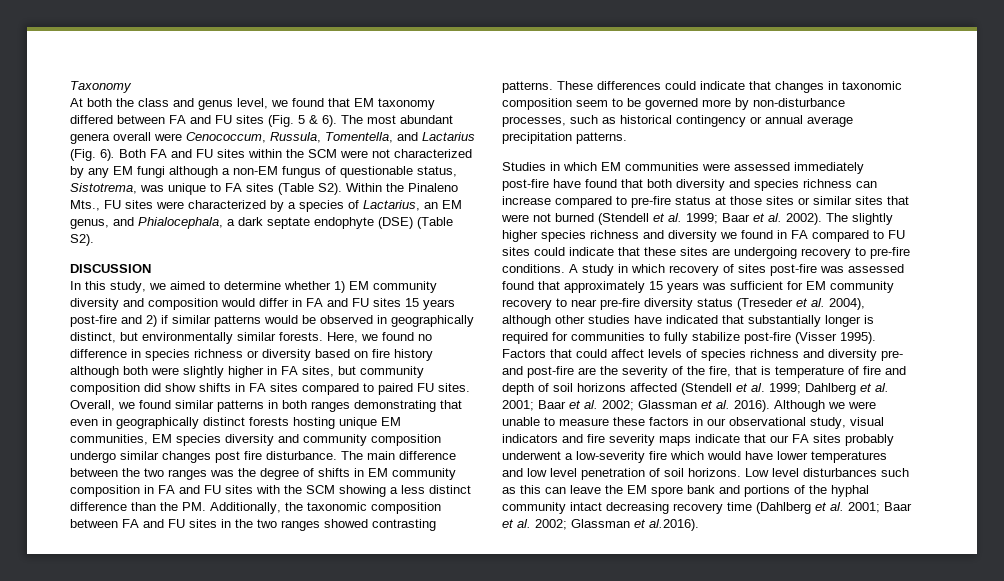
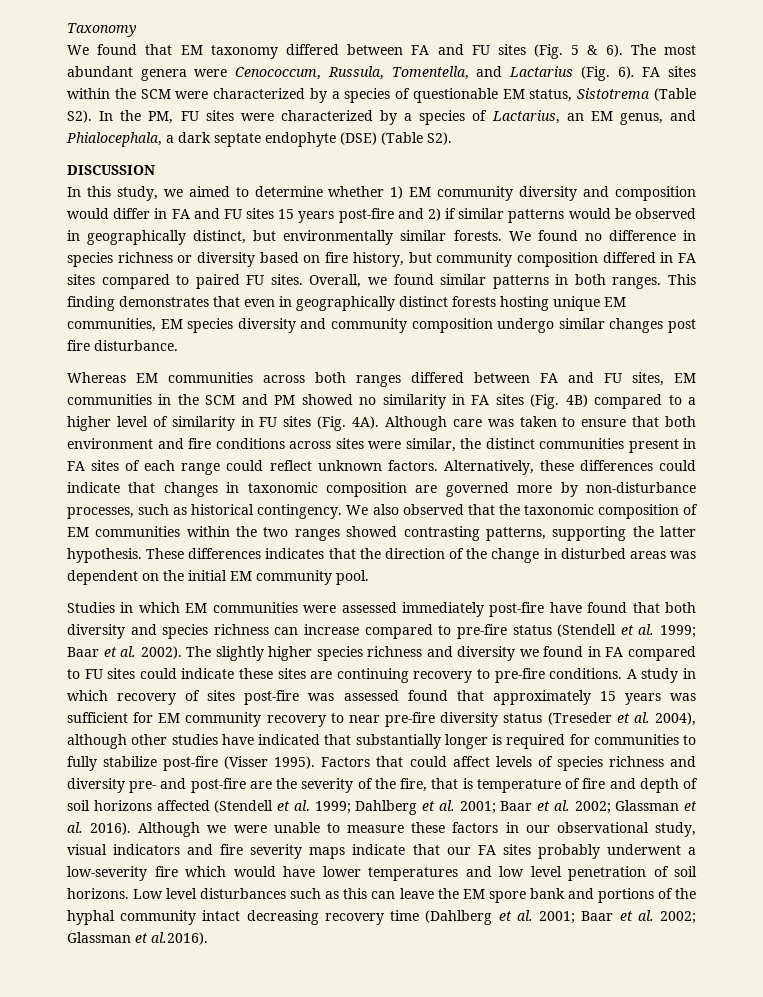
- At both the class and genus level, we found that EM taxonomy differed between FA and FU sites (Fig. 5 & 6).
+ We found that EM taxonomy differed between FA and FU sites (Fig. 5 & 6).
- The most abundant genera overall were Cenococcum, Russula, Tomentella, and Lactarius (Fig. 6).
+ The most abundant genera were Cenococcum, Russula, Tomentella, and Lactarius (Fig. 6).
- Both FA and FU sites within the SCM were not characterized by any EM fungi although a non-EM fungus of questionable status, Sistotrema, was unique to FA sites (Table S2). Within the Pinaleno Mts., FU sites were characterized by a species of Lactarius, an EM genus, and Phialocephala, a dark septate endophyte (DSE) (Table S2).
+ FA sites within the SCM were characterized by a species of questionable EM status, Sistotrema (Table S2). In the PM, FU sites were characterized by a species of Lactarius, an EM genus, and Phialocephala, a dark septate endophyte (DSE) (Table S2).
- Here, we found no difference in species richness or diversity based on fire history although both were slightly higher in FA sites, but community composition did show shifts in FA sites compared to paired FU sites.
+ We found no difference in species richness or diversity based on fire history, but community composition differed in FA sites compared to paired FU sites.
- Overall, we found similar patterns in both ranges demonstrating that even in geographically distinct forests hosting unique EM communities, EM species diversity and community composition undergo similar changes post fire disturbance. The main difference between the two ranges was the degree of shifts in EM community composition in FA and FU sites with the SCM showing a less distinct difference than the PM. Additionally, the taxonomic composition between FA and FU sites in the two ranges showed contrasting patterns. These differences could indicate that changes in taxonomic composition seem to be governed more by non-disturbance processes, such as historical contingency or annual average precipitation patterns.
+ Overall, we found similar patterns in both ranges. This finding demonstrates that even in geographically distinct forests hosting unique EM communities, EM species diversity and community composition undergo similar changes post fire disturbance.
+ Whereas EM communities across both ranges differed between FA and FU sites, EM communities in the SCM and PM showed no similarity in FA sites (Fig. 4B) compared to a higher level of similarity in FU sites (Fig. 4A). Although care was taken to ensure that both environment and fire conditions across sites were similar, the distinct communities present in FA sites of each range could reflect unknown factors. Alternatively, these differences could indicate that changes in taxonomic composition are governed more by non-disturbance processes, such as historical contingency. We also observed that the taxonomic composition of EM communities within the two ranges showed contrasting patterns, supporting the latter hypothesis. These differences indicates that the direction of the change in disturbed areas was dependent on the initial EM community pool.
- Studies in which EM communities were assessed immediately post-fire have found that both diversity and species richness can increase compared to pre-fire status at those sites or similar sites that were not burned (Stendell et al. 1999; Baar et al. 2002).
+ Studies in which EM communities were assessed immediately post-fire have found that both diversity and species richness can increase compared to pre-fire status (Stendell et al. 1999; Baar et al. 2002).
- The slightly higher species richness and diversity we found in FA compared to FU sites could indicate that these sites are undergoing recovery to pre-fire conditions.
+ The slightly higher species richness and diversity we found in FA compared to FU sites could indicate these sites are continuing recovery to pre-fire conditions.

